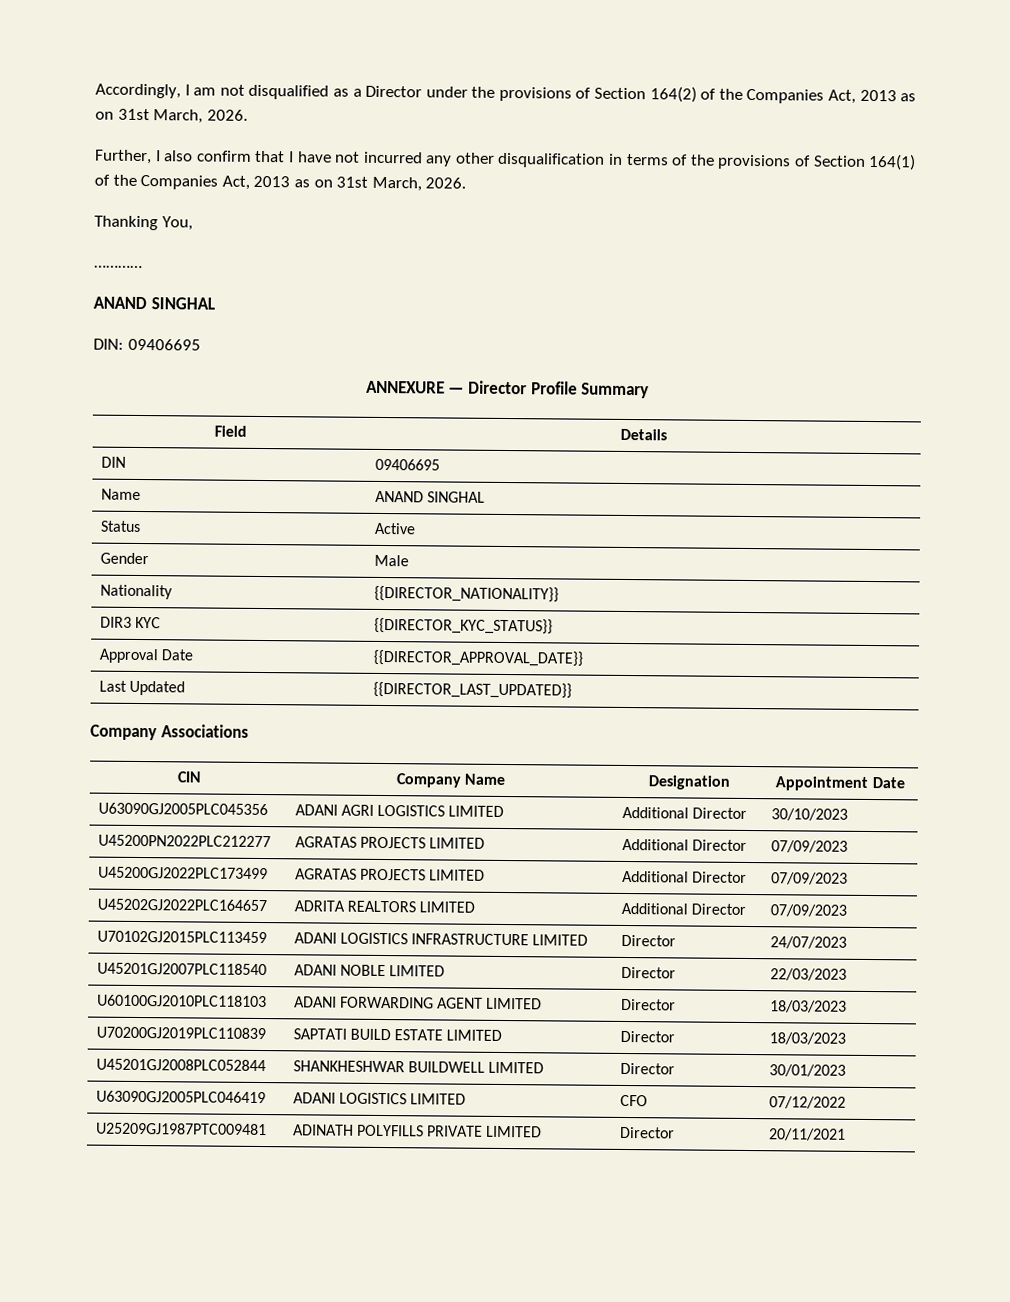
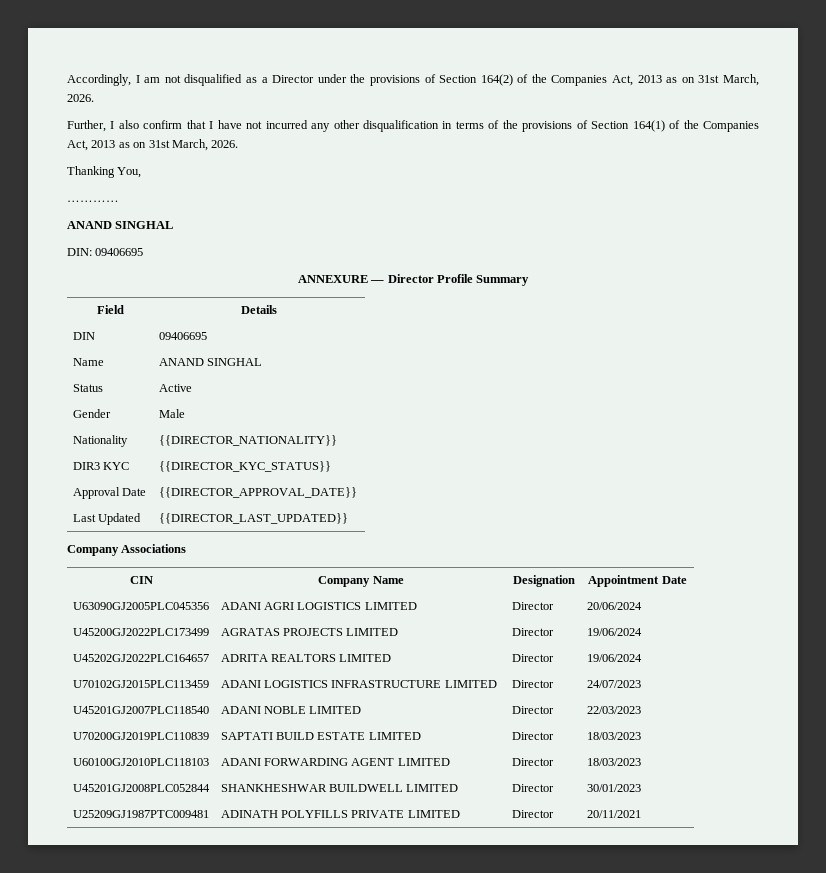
- U63090GJ2005PLC045356 | ADANI AGRI LOGISTICS LIMITED | Additional Director | 30/10/2023
- U45200PN2022PLC212277 | AGRATAS PROJECTS LIMITED | Additional Director | 07/09/2023
+ U63090GJ2005PLC045356 | ADANI AGRI LOGISTICS LIMITED | Director | 20/06/2024
- U45200GJ2022PLC173499 | AGRATAS PROJECTS LIMITED | Additional Director | 07/09/2023
+ U45200GJ2022PLC173499 | AGRATAS PROJECTS LIMITED | Director | 19/06/2024
- U45202GJ2022PLC164657 | ADRITA REALTORS LIMITED | Additional Director | 07/09/2023
+ U45202GJ2022PLC164657 | ADRITA REALTORS LIMITED | Director | 19/06/2024
+ U70200GJ2019PLC110839 | SAPTATI BUILD ESTATE LIMITED | Director | 18/03/2023
  U60100GJ2010PLC118103 | ADANI FORWARDING AGENT LIMITED | Director | 18/03/2023
- U70200GJ2019PLC110839 | SAPTATI BUILD ESTATE LIMITED | Director | 18/03/2023
- U63090GJ2005PLC046419 | ADANI LOGISTICS LIMITED | CFO | 07/12/2022

